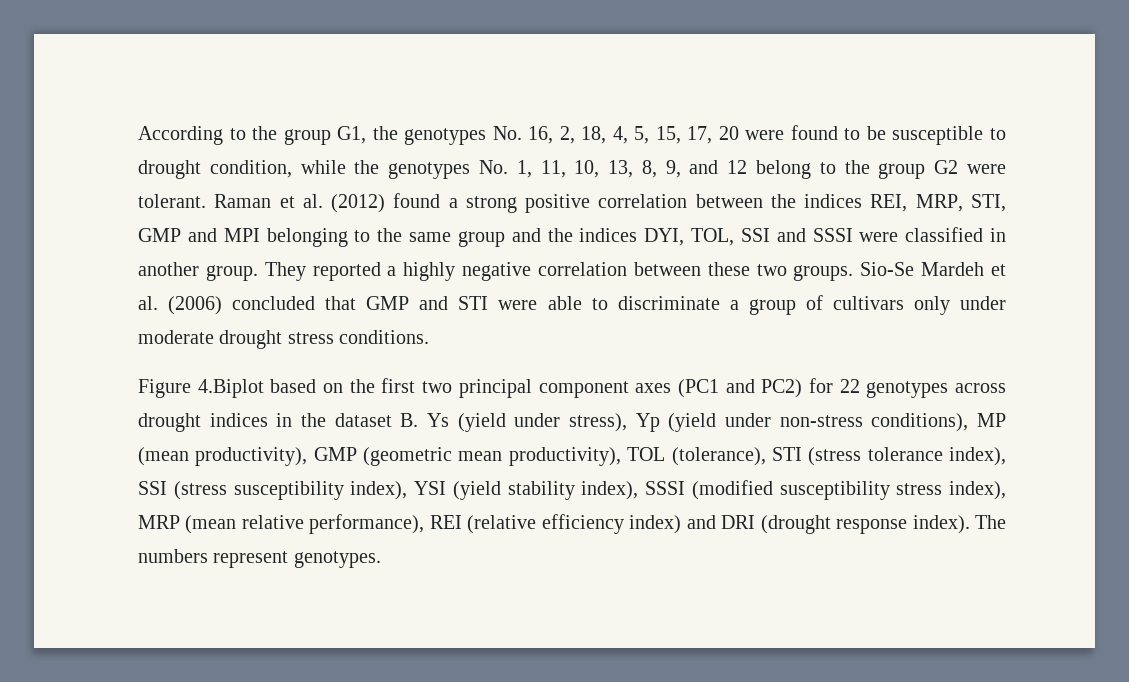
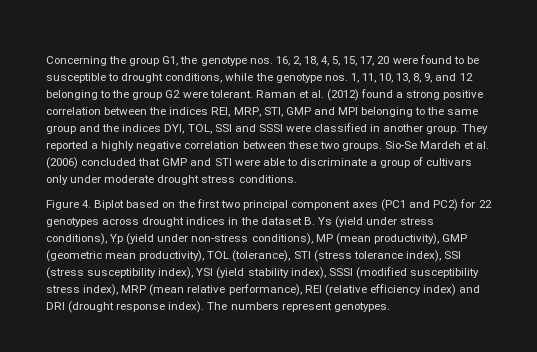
- According to the group G1, the genotypes No. 16, 2, 18, 4, 5, 15, 17, 20 were found to be susceptible to drought condition, while the genotypes No. 1, 11, 10, 13, 8, 9, and 12 belong to the group G2 were tolerant.
+ Concerning the group G1, the genotype nos. 16, 2, 18, 4, 5, 15, 17, 20 were found to be susceptible to drought conditions, while the genotype nos. 1, 11, 10, 13, 8, 9, and 12 belonging to the group G2 were tolerant.
- Figure 4.Biplot based on the first two principal component axes (PC1 and PC2) for 22 genotypes across drought indices in the dataset B. Ys (yield under stress), Yp (yield under non-stress conditions), MP (mean productivity), GMP (geometric mean productivity), TOL (tolerance), STI (stress tolerance index), SSI (stress susceptibility index), YSI (yield stability index), SSSI (modified susceptibility stress index), MRP (mean relative performance), REI (relative efficiency index) and DRI (drought response index).
+ Figure 4. Biplot based on the first two principal component axes (PC1 and PC2) for 22 genotypes across drought indices in the dataset B. Ys (yield under stress conditions), Yp (yield under non-stress conditions), MP (mean productivity), GMP (geometric mean productivity), TOL (tolerance), STI (stress tolerance index), SSI (stress susceptibility index), YSI (yield stability index), SSSI (modified susceptibility stress index), MRP (mean relative performance), REI (relative efficiency index) and DRI (drought response index).

